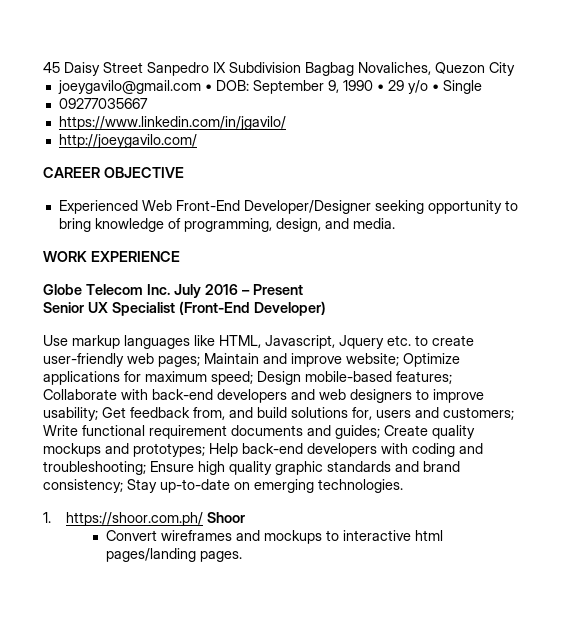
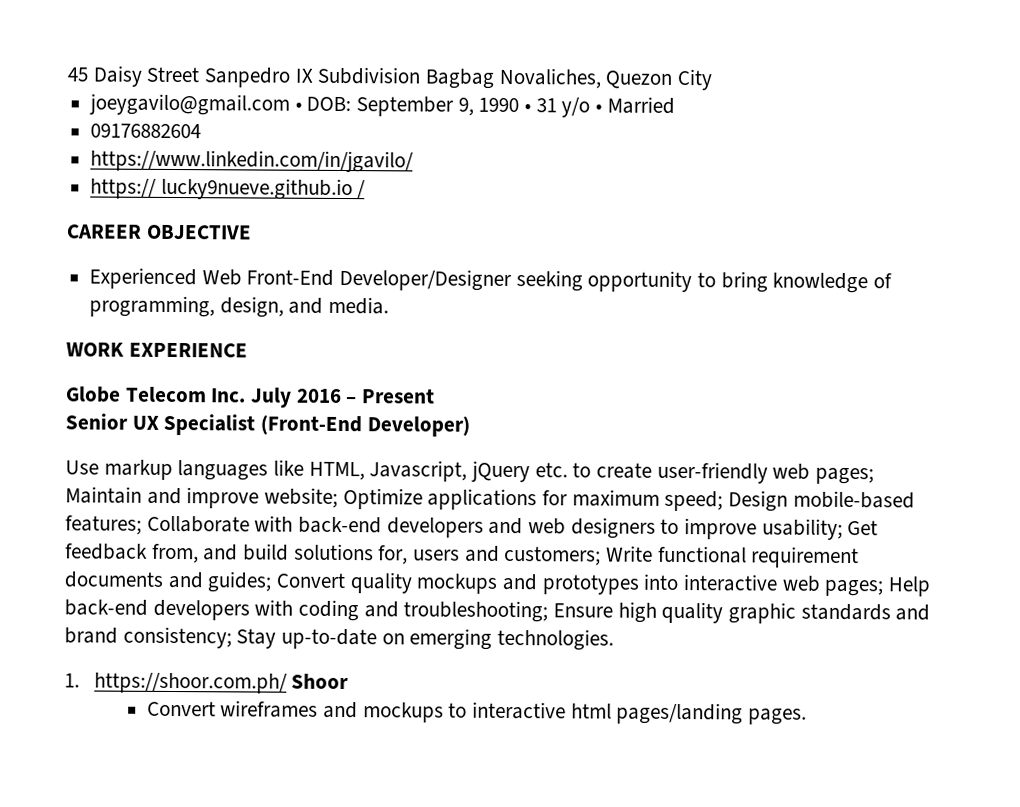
- joeygavilo@gmail.com • DOB: September 9, 1990 • 29 y/o • Single
- 09277035667
+ joeygavilo@gmail.com • DOB: September 9, 1990 • 31 y/o • Married
+ 09176882604
- http://joeygavilo.com/
+ https:// lucky9nueve.github.io /
- Use markup languages like HTML, Javascript, Jquery etc. to create user-friendly web pages;
+ Use markup languages like HTML, Javascript, jQuery etc. to create user-friendly web pages;
- Create quality mockups and prototypes;
+ Convert quality mockups and prototypes into interactive web pages;

